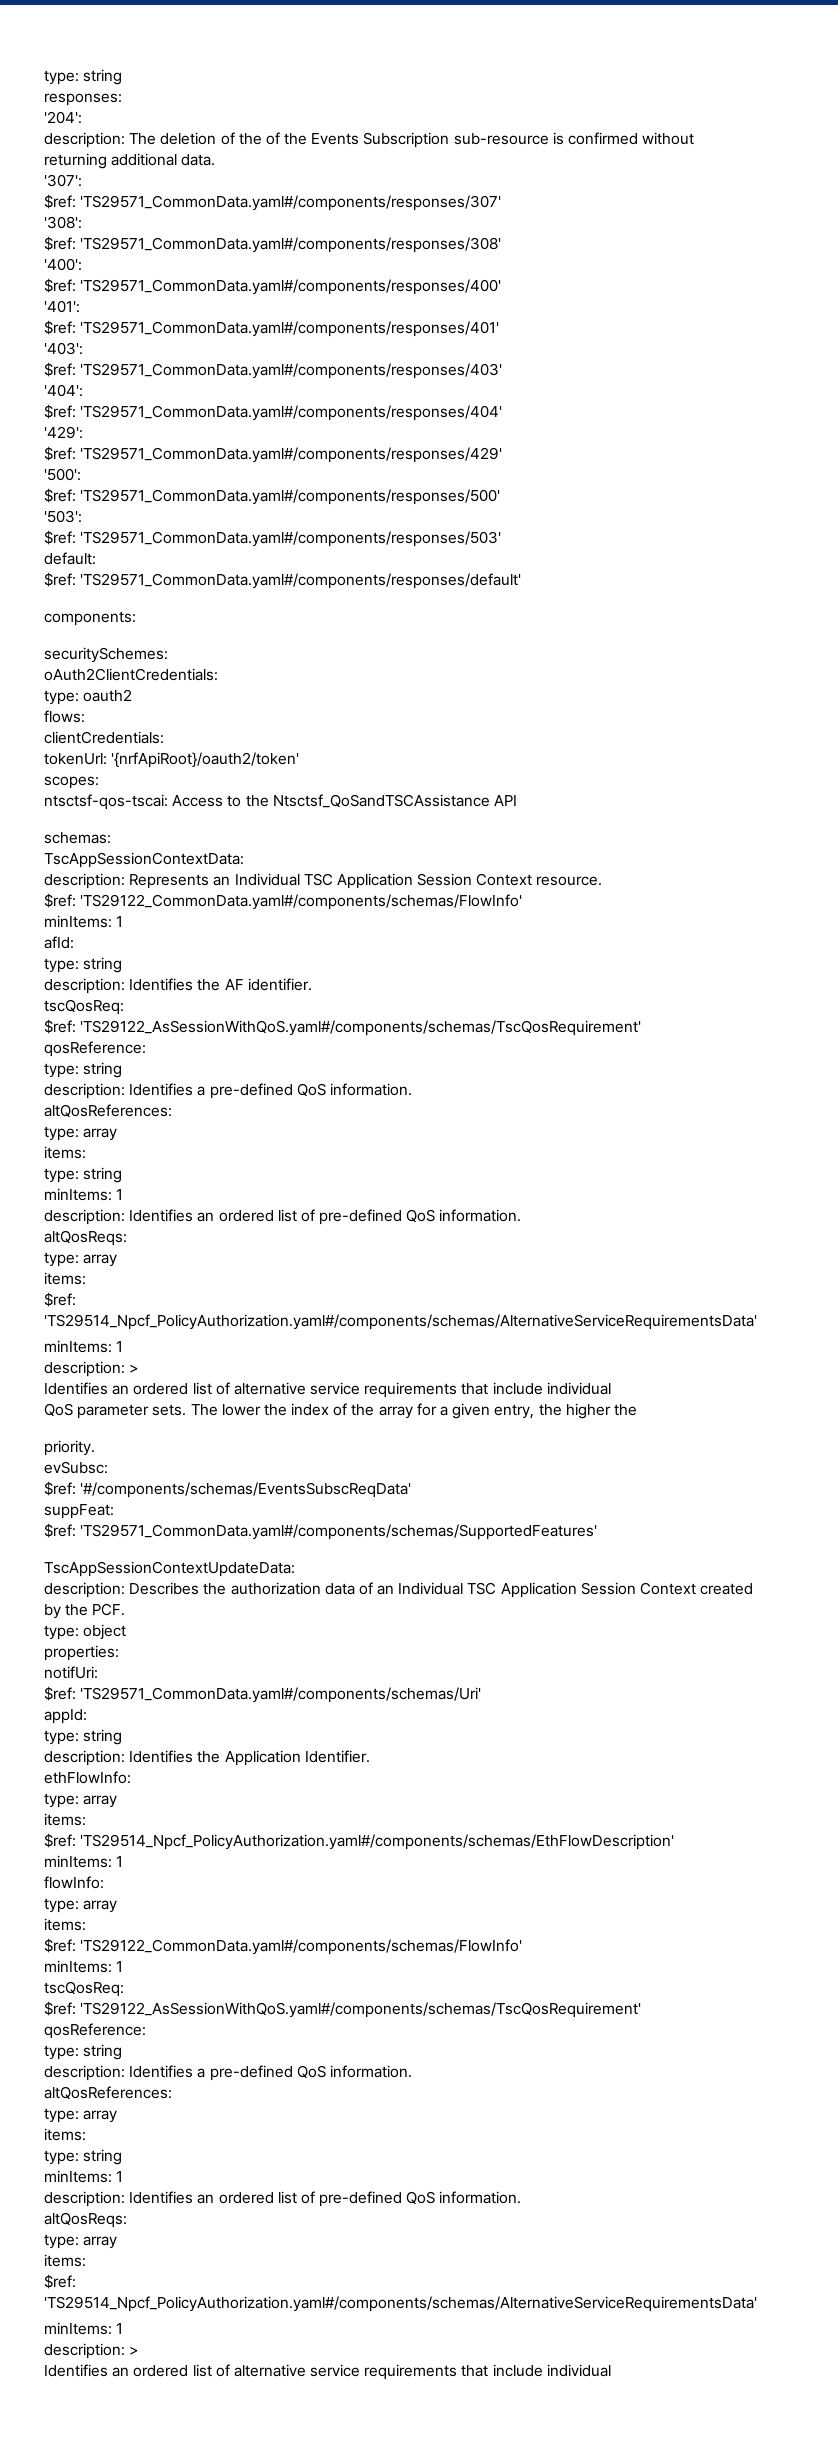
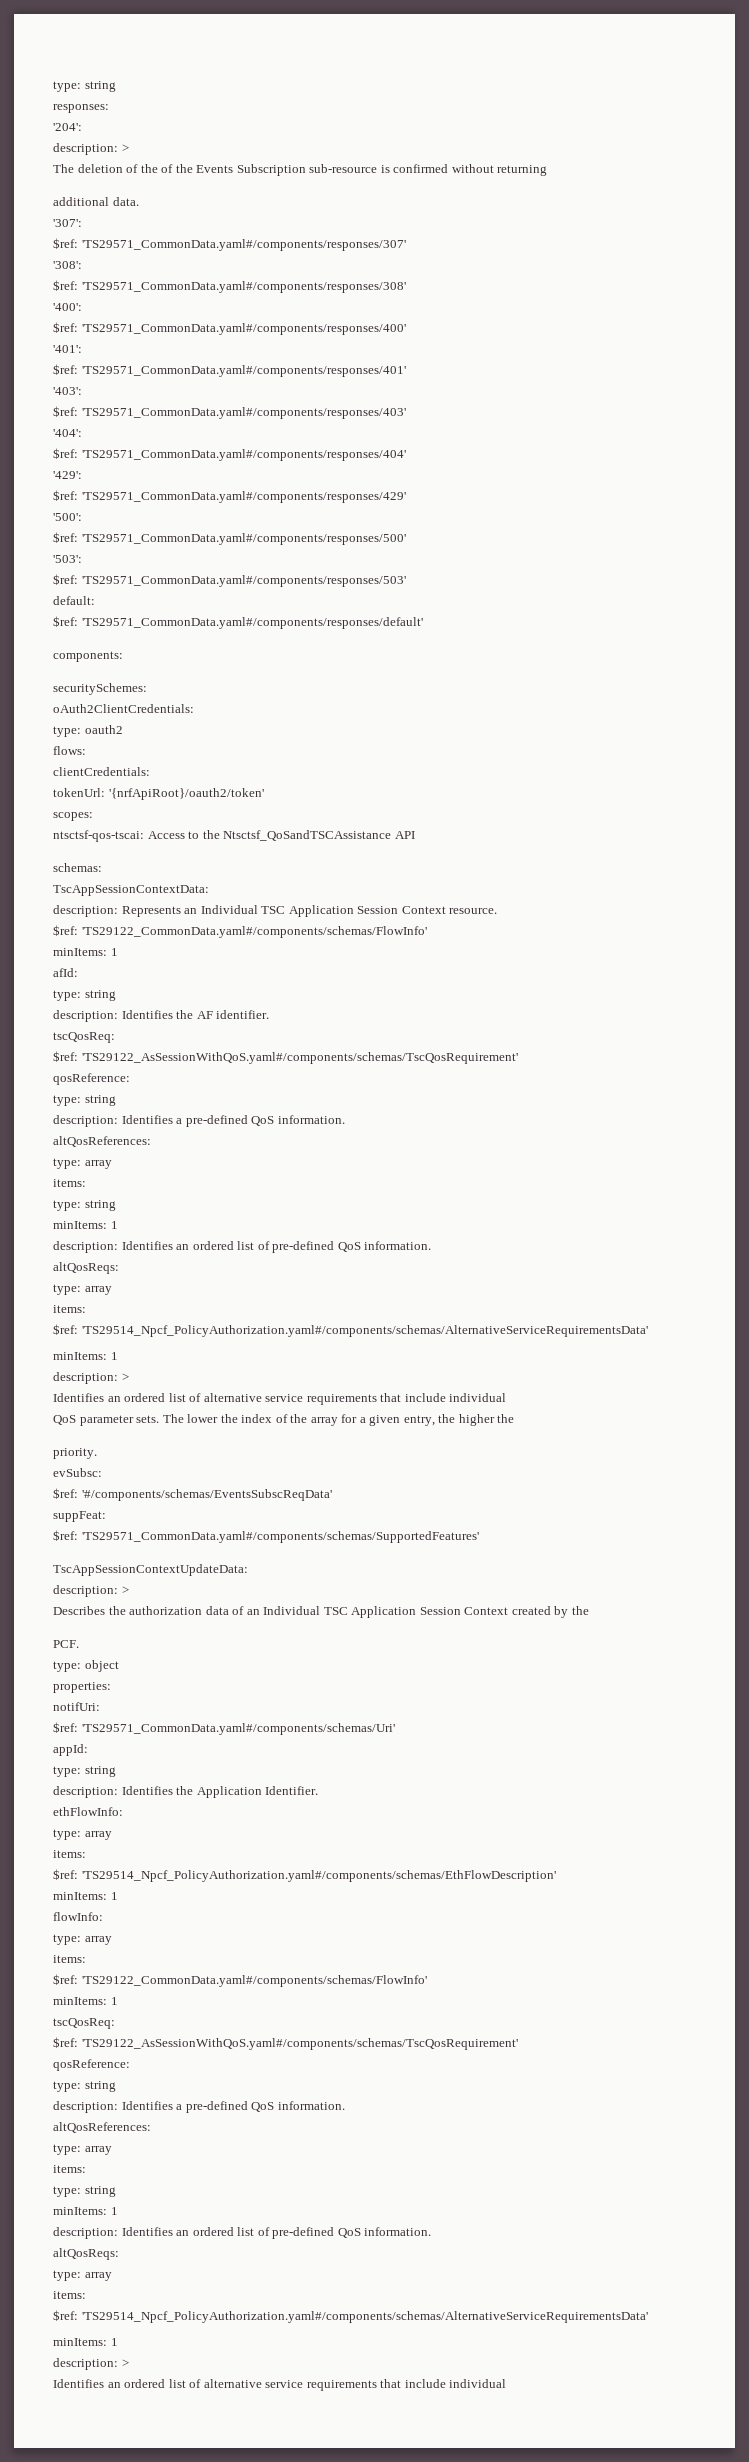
  '204':
- description: The deletion of the of the Events Subscription sub-resource is confirmed without returning additional data.
+ description: >
+ The deletion of the of the Events Subscription sub-resource is confirmed without returning
+ additional data.
  TscAppSessionContextUpdateData:
- description: Describes the authorization data of an Individual TSC Application Session Context created by the PCF.
+ description: >
+ Describes the authorization data of an Individual TSC Application Session Context created by the
+ PCF.

